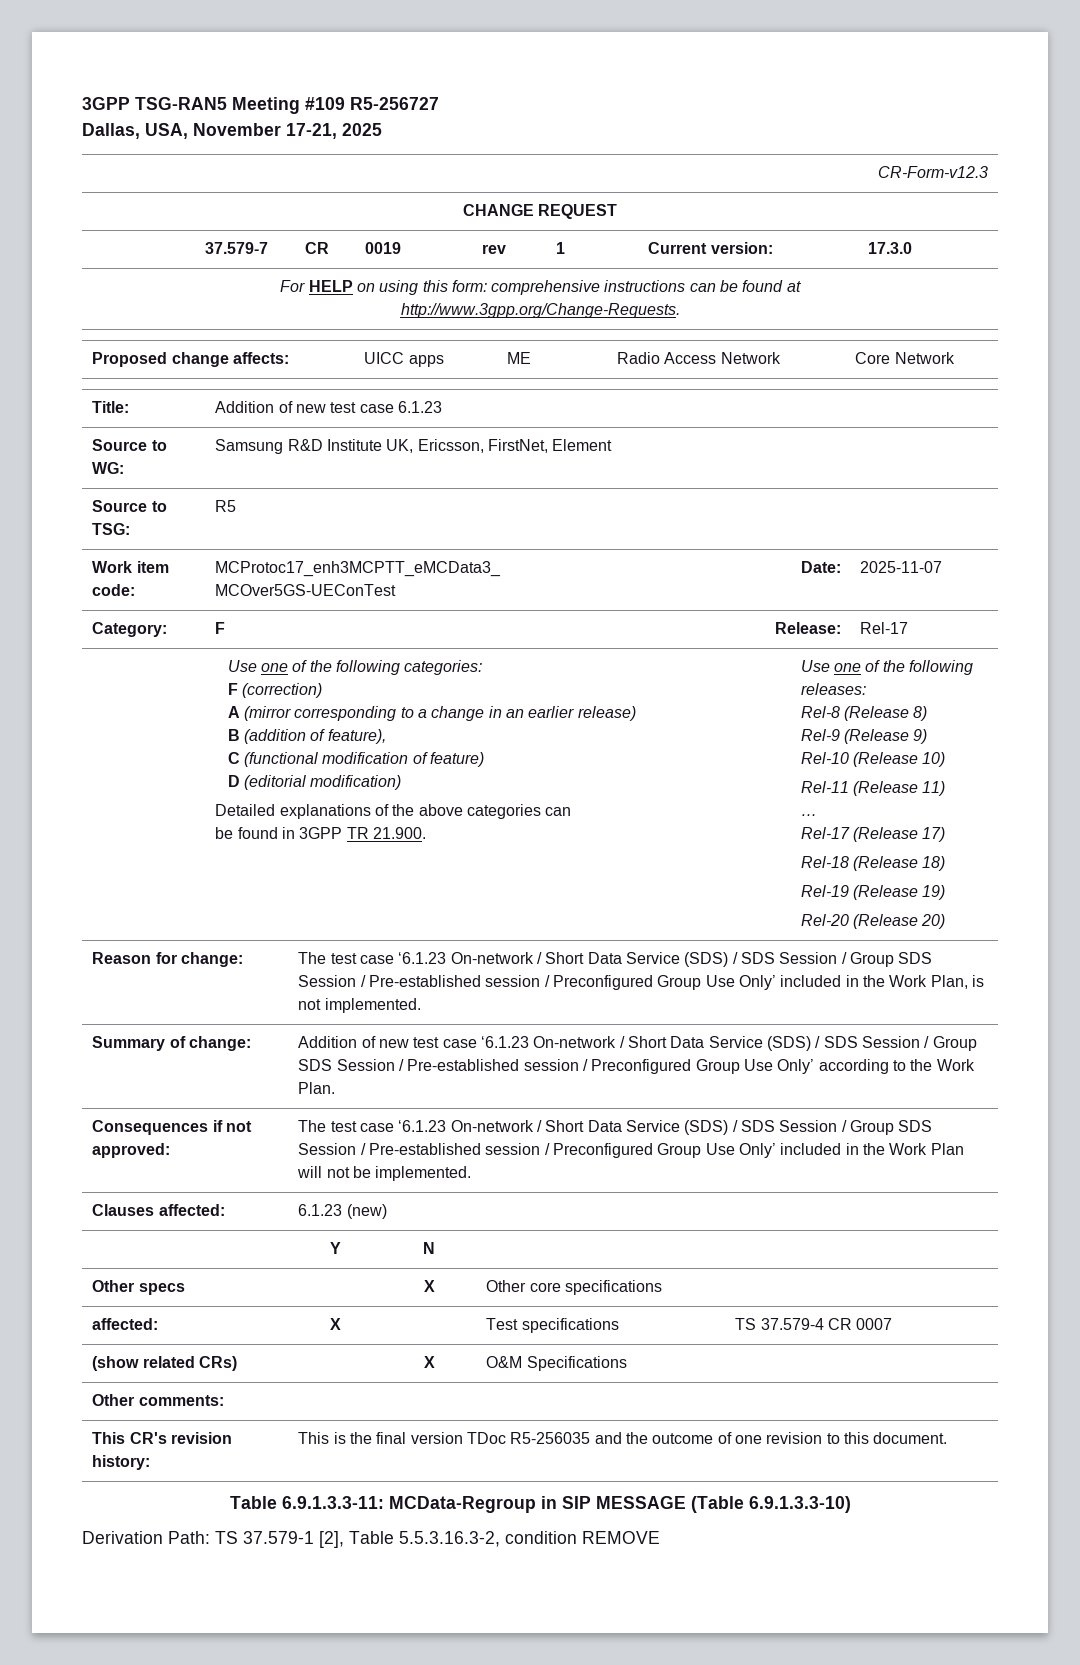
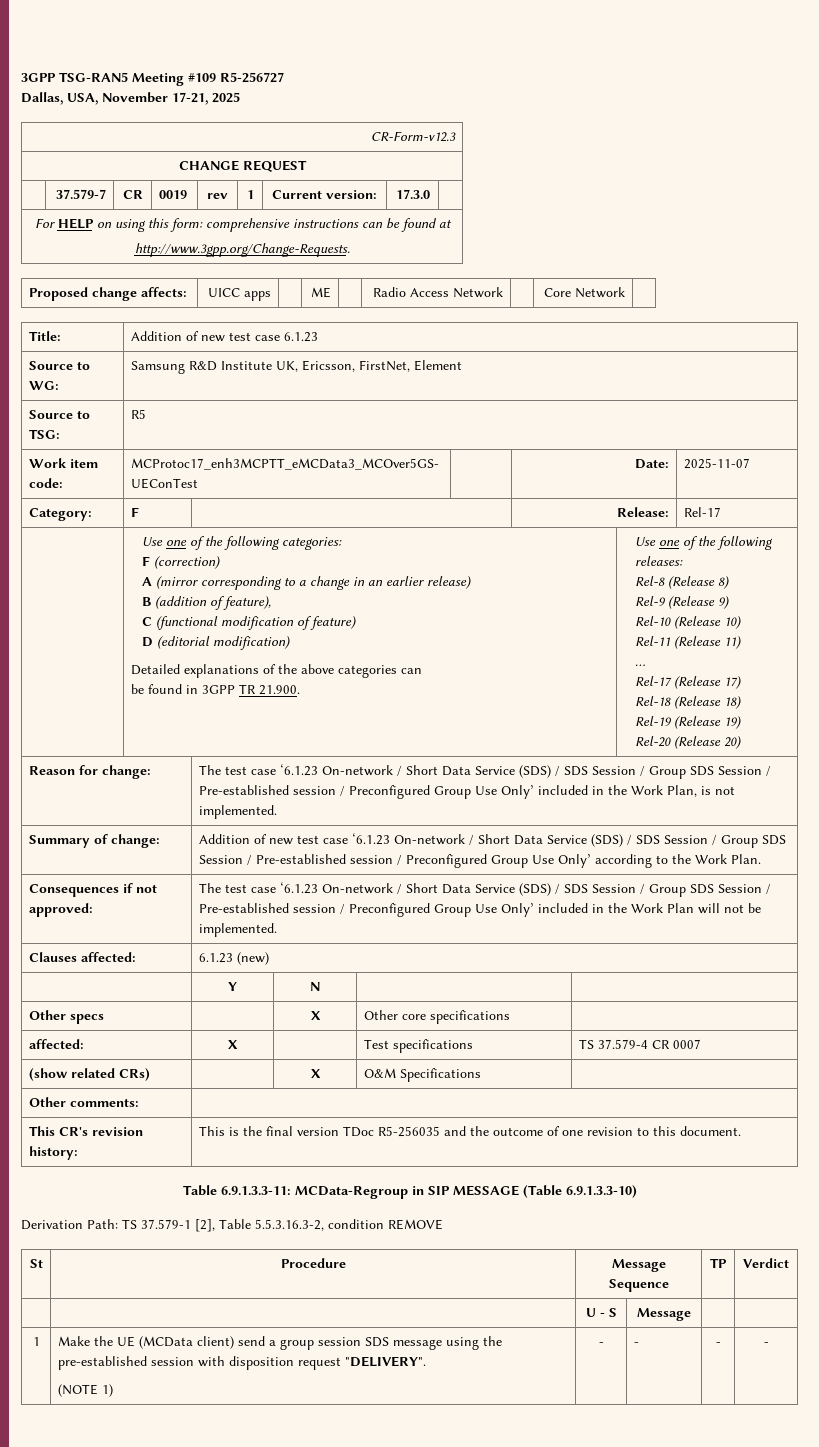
+ St | Procedure | Message Sequence | TP | Verdict
+ | | U - S | Message | |
+ 1 | Make the UE (MCData client) send a group session SDS message using the pre-established session with disposition request "DELIVERY".
+ (NOTE 1) | - | - | - | -

